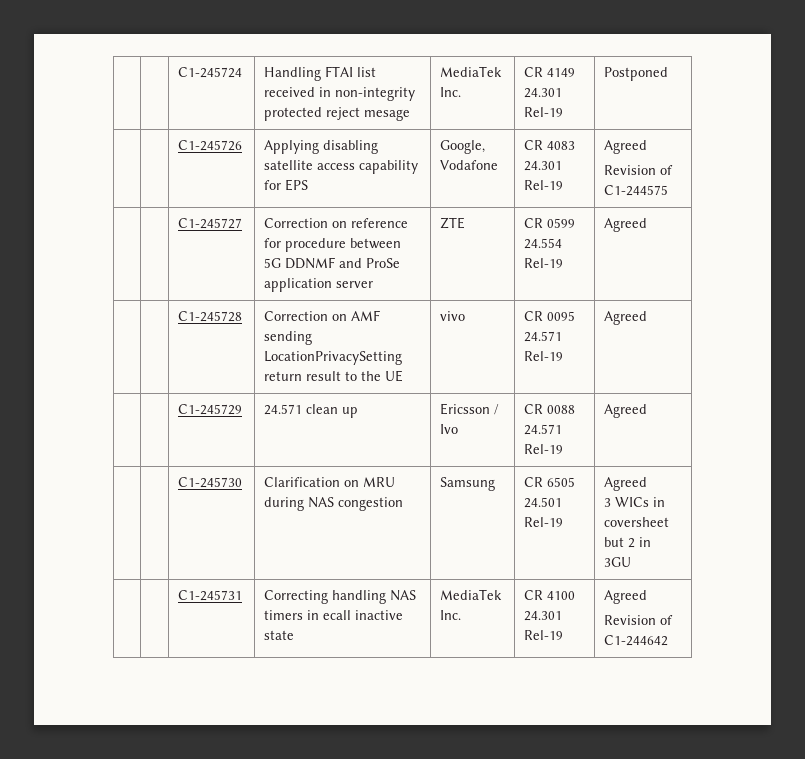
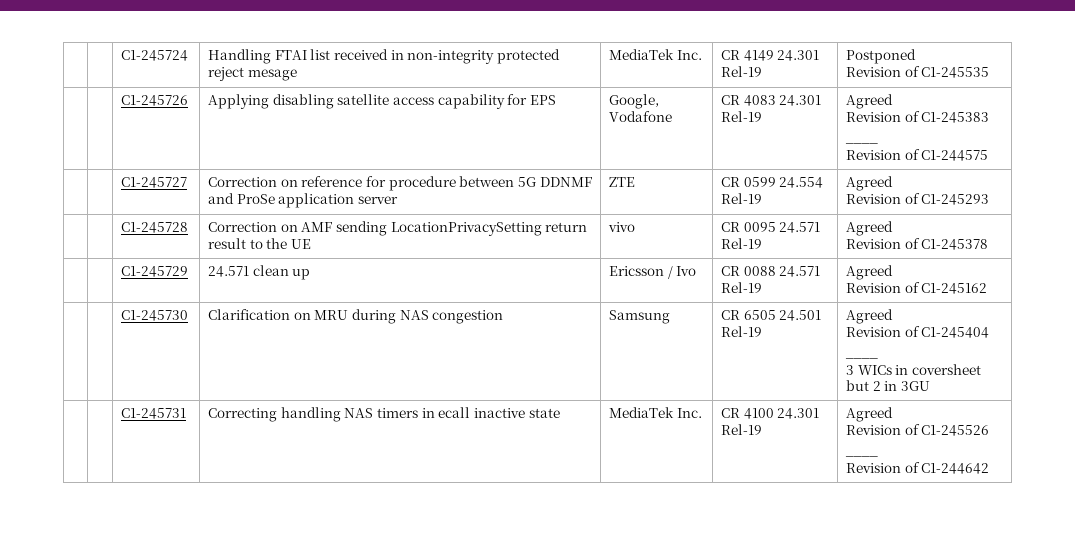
  | | C1-245724 | Handling FTAI list received in non-integrity protected reject mesage | MediaTek Inc. | CR 4149 24.301 Rel-19 | Postponed
+ Revision of C1-245535
  | | C1-245726 | Applying disabling satellite access capability for EPS | Google, Vodafone | CR 4083 24.301 Rel-19 | Agreed
+ Revision of C1-245383
+ ____
  | | C1-245727 | Correction on reference for procedure between 5G DDNMF and ProSe application server | ZTE | CR 0599 24.554 Rel-19 | Agreed
+ Revision of C1-245293
  | | C1-245728 | Correction on AMF sending LocationPrivacySetting return result to the UE | vivo | CR 0095 24.571 Rel-19 | Agreed
+ Revision of C1-245378
  | | C1-245729 | 24.571 clean up | Ericsson / Ivo | CR 0088 24.571 Rel-19 | Agreed
+ Revision of C1-245162
  | | C1-245730 | Clarification on MRU during NAS congestion | Samsung | CR 6505 24.501 Rel-19 | Agreed
+ Revision of C1-245404
+ ____
  | | C1-245731 | Correcting handling NAS timers in ecall inactive state | MediaTek Inc. | CR 4100 24.301 Rel-19 | Agreed
+ Revision of C1-245526
+ ____

